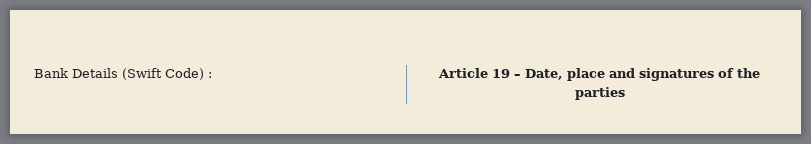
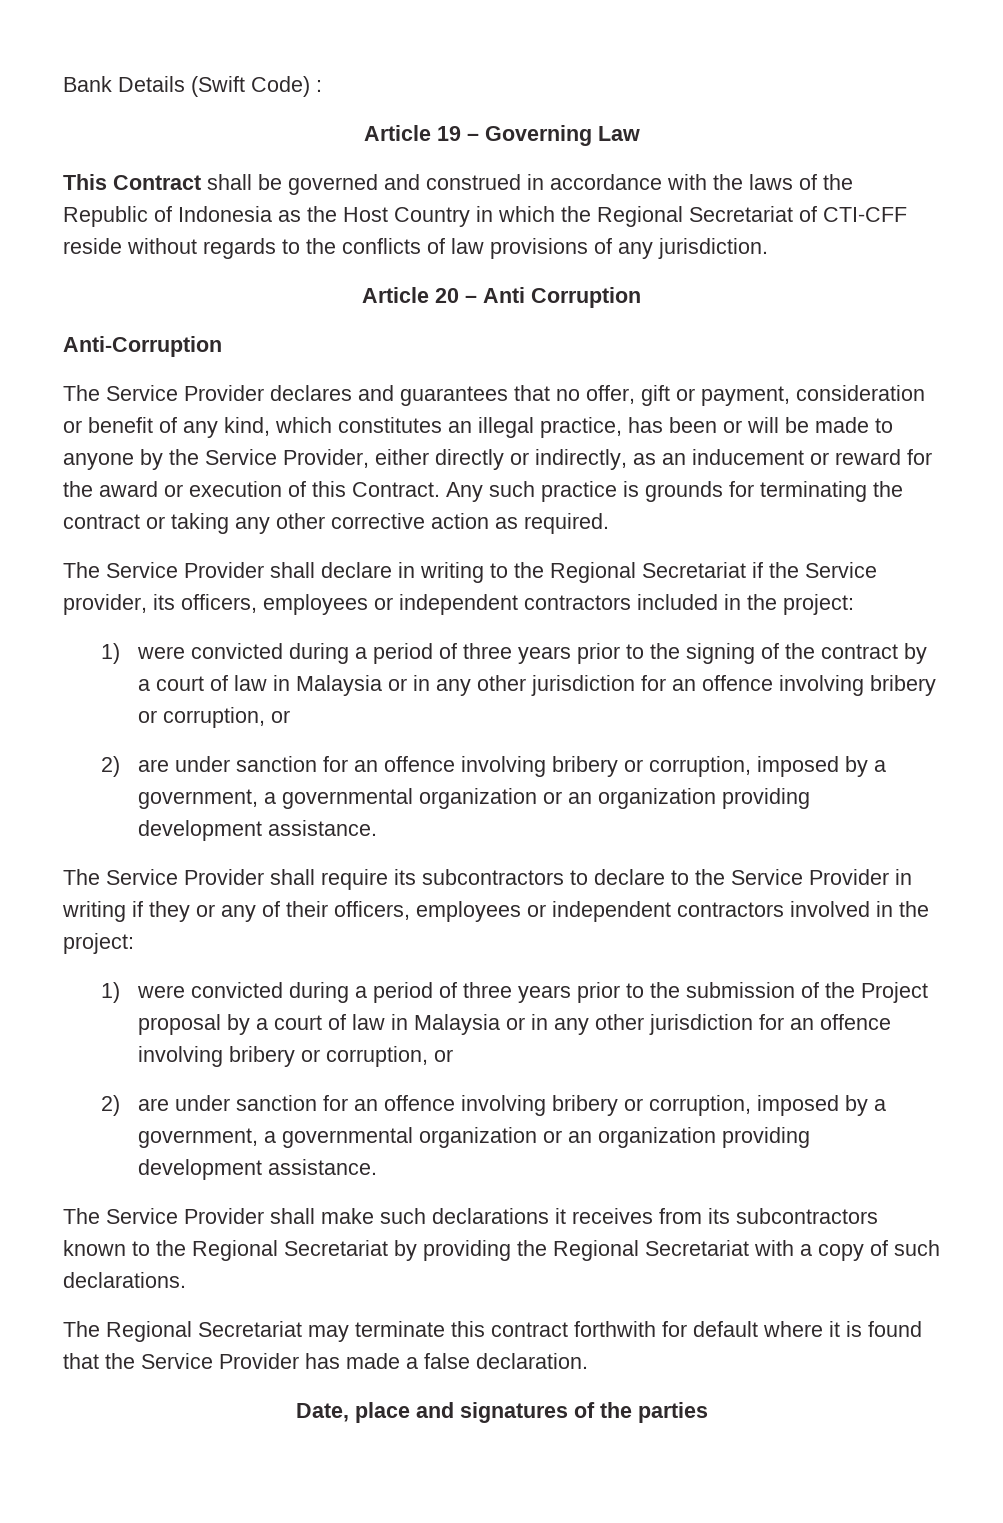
- Article 19 – Date, place and signatures of the parties
+ Article 19 – Governing Law
+ This Contract shall be governed and construed in accordance with the laws of the Republic of Indonesia as the Host Country in which the Regional Secretariat of CTI-CFF reside without regards to the conflicts of law provisions of any jurisdiction.
+ Article 20 – Anti Corruption
+ Anti-Corruption
+ The Service Provider declares and guarantees that no offer, gift or payment, consideration or benefit of any kind, which constitutes an illegal practice, has been or will be made to anyone by the Service Provider, either directly or indirectly, as an inducement or reward for the award or execution of this Contract. Any such practice is grounds for terminating the contract or taking any other corrective action as required.
+ The Service Provider shall declare in writing to the Regional Secretariat if the Service provider, its officers, employees or independent contractors included in the project:
+ 1) were convicted during a period of three years prior to the signing of the contract by a court of law in Malaysia or in any other jurisdiction for an offence involving bribery or corruption, or
+ 2) are under sanction for an offence involving bribery or corruption, imposed by a government, a governmental organization or an organization providing development assistance.
+ The Service Provider shall require its subcontractors to declare to the Service Provider in writing if they or any of their officers, employees or independent contractors involved in the project:
+ 1) were convicted during a period of three years prior to the submission of the Project proposal by a court of law in Malaysia or in any other jurisdiction for an offence involving bribery or corruption, or
+ 2) are under sanction for an offence involving bribery or corruption, imposed by a government, a governmental organization or an organization providing development assistance.
+ The Service Provider shall make such declarations it receives from its subcontractors known to the Regional Secretariat by providing the Regional Secretariat with a copy of such declarations.
+ The Regional Secretariat may terminate this contract forthwith for default where it is found that the Service Provider has made a false declaration.
+ Date, place and signatures of the parties

